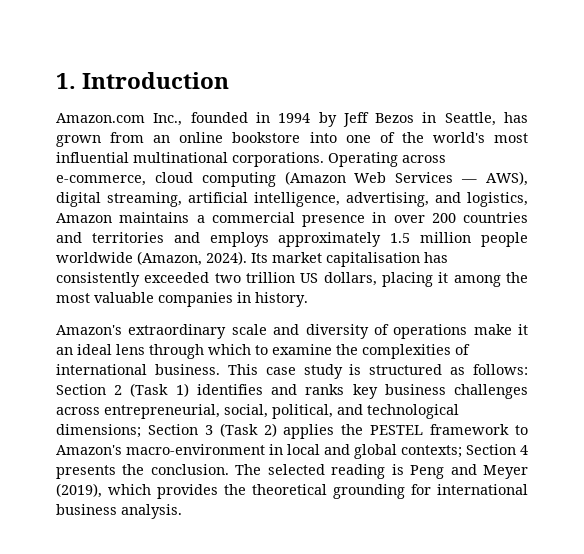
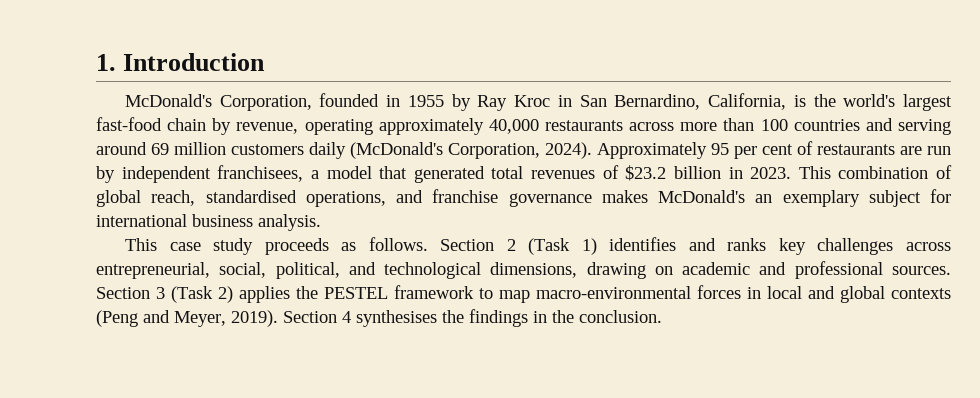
- Amazon.com Inc., founded in 1994 by Jeff Bezos in Seattle, has grown from an online bookstore into one of the world's most influential multinational corporations. Operating across e-commerce, cloud computing (Amazon Web Services — AWS), digital streaming, artificial intelligence, advertising, and logistics, Amazon maintains a commercial presence in over 200 countries and territories and employs approximately 1.5 million people worldwide (Amazon, 2024). Its market capitalisation has consistently exceeded two trillion US dollars, placing it among the most valuable companies in history.
- Amazon's extraordinary scale and diversity of operations make it an ideal lens through which to examine the complexities of international business. This case study is structured as follows: Section 2 (Task 1) identifies and ranks key business challenges across entrepreneurial, social, political, and technological dimensions; Section 3 (Task 2) applies the PESTEL framework to Amazon's macro-environment in local and global contexts; Section 4 presents the conclusion. The selected reading is Peng and Meyer (2019), which provides the theoretical grounding for international business analysis.
+ McDonald's Corporation, founded in 1955 by Ray Kroc in San Bernardino, California, is the world's largest fast-food chain by revenue, operating approximately 40,000 restaurants across more than 100 countries and serving around 69 million customers daily (McDonald's Corporation, 2024). Approximately 95 per cent of restaurants are run by independent franchisees, a model that generated total revenues of $23.2 billion in 2023. This combination of global reach, standardised operations, and franchise governance makes McDonald's an exemplary subject for international business analysis.
+ This case study proceeds as follows. Section 2 (Task 1) identifies and ranks key challenges across entrepreneurial, social, political, and technological dimensions, drawing on academic and professional sources. Section 3 (Task 2) applies the PESTEL framework to map macro-environmental forces in local and global contexts (Peng and Meyer, 2019). Section 4 synthesises the findings in the conclusion.

